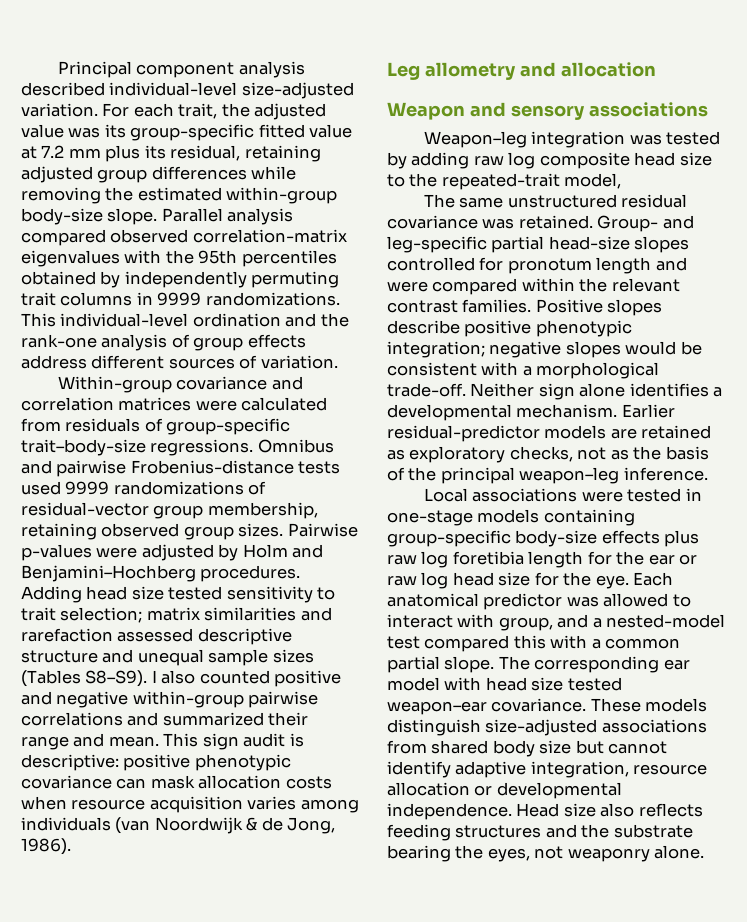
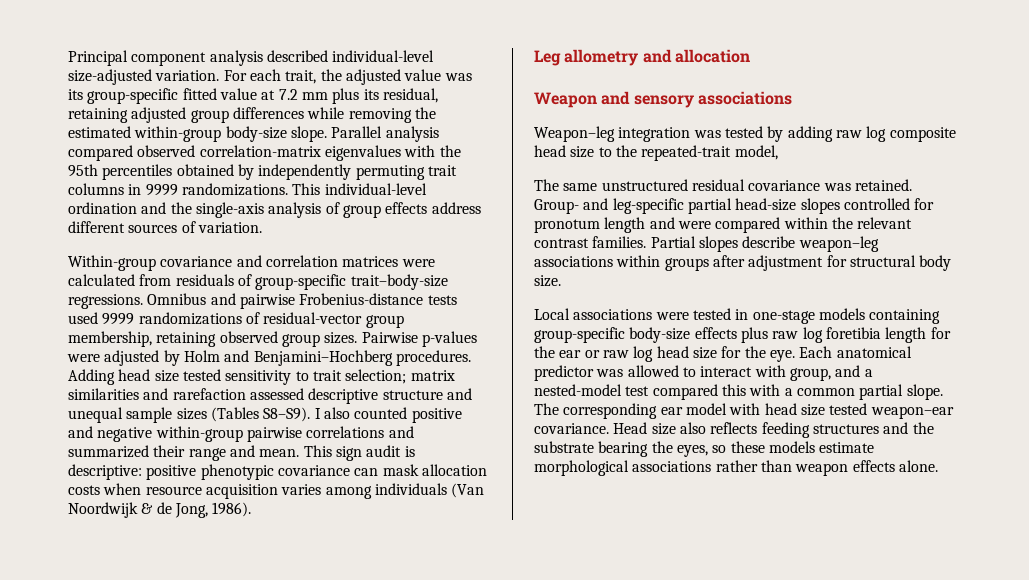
- This individual-level ordination and the rank-one analysis of group effects address different sources of variation.
+ This individual-level ordination and the single-axis analysis of group effects address different sources of variation.
- This sign audit is descriptive: positive phenotypic covariance can mask allocation costs when resource acquisition varies among individuals (van Noordwijk & de Jong, 1986).
+ This sign audit is descriptive: positive phenotypic covariance can mask allocation costs when resource acquisition varies among individuals (Van Noordwijk & de Jong, 1986).
- Positive slopes describe positive phenotypic integration; negative slopes would be consistent with a morphological trade-off. Neither sign alone identifies a developmental mechanism. Earlier residual-predictor models are retained as exploratory checks, not as the basis of the principal weapon–leg inference.
+ Partial slopes describe weapon–leg associations within groups after adjustment for structural body size.
- These models distinguish size-adjusted associations from shared body size but cannot identify adaptive integration, resource allocation or developmental independence.
- Head size also reflects feeding structures and the substrate bearing the eyes, not weaponry alone.
+ Head size also reflects feeding structures and the substrate bearing the eyes, so these models estimate morphological associations rather than weapon effects alone.

